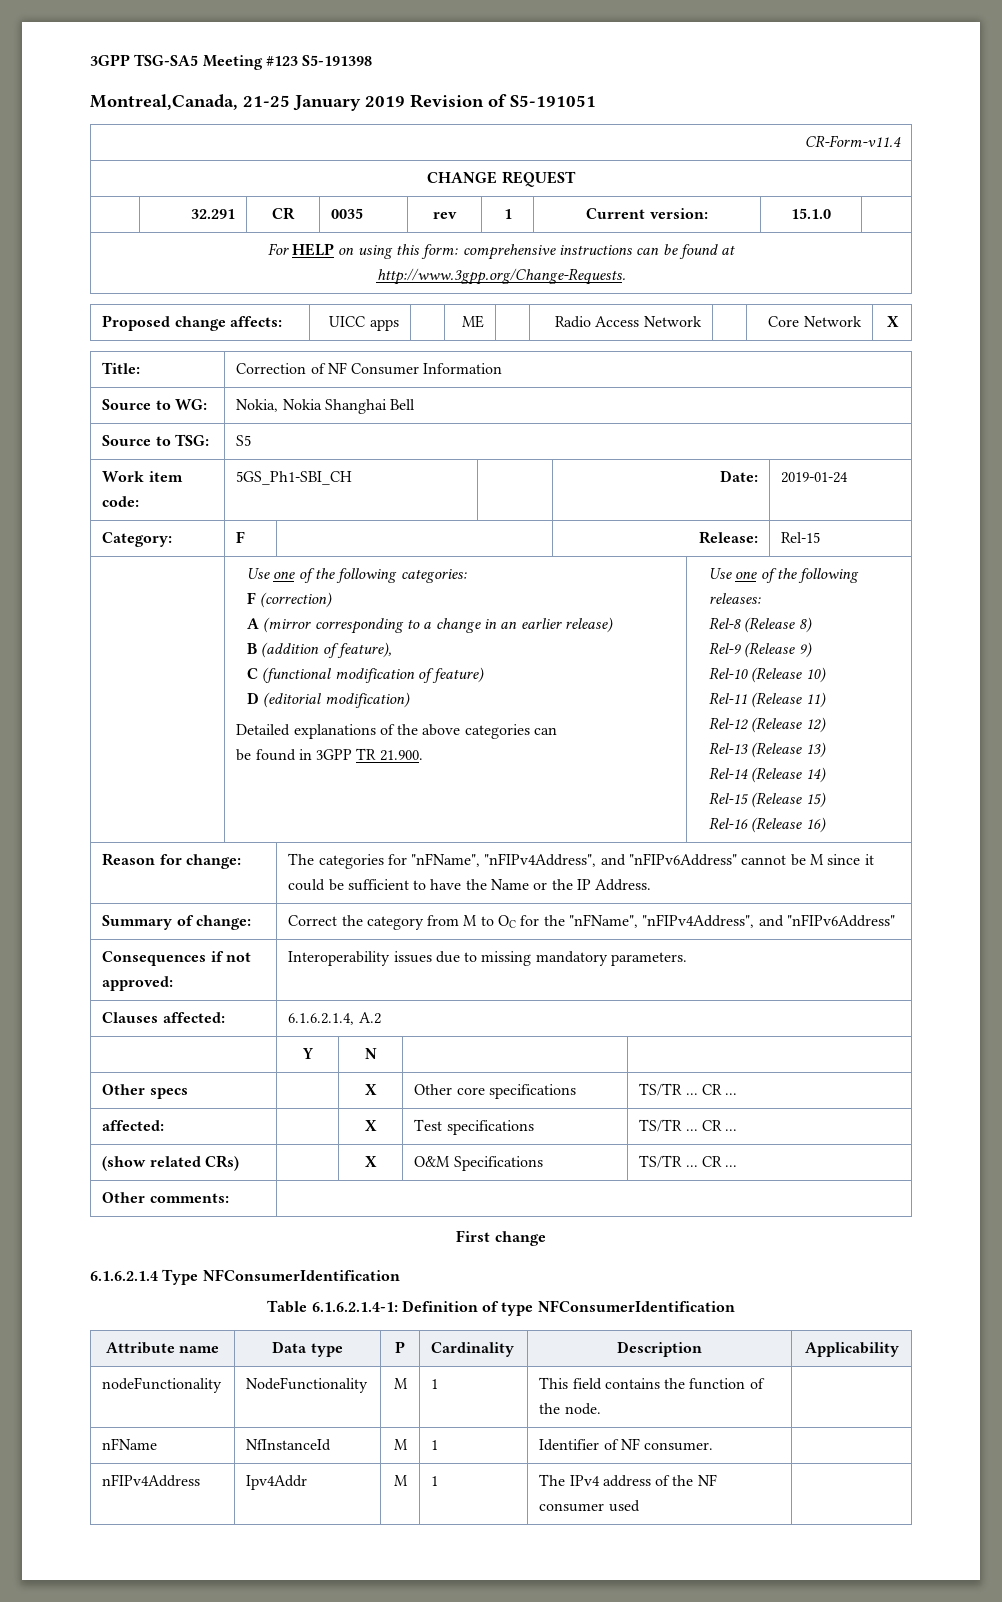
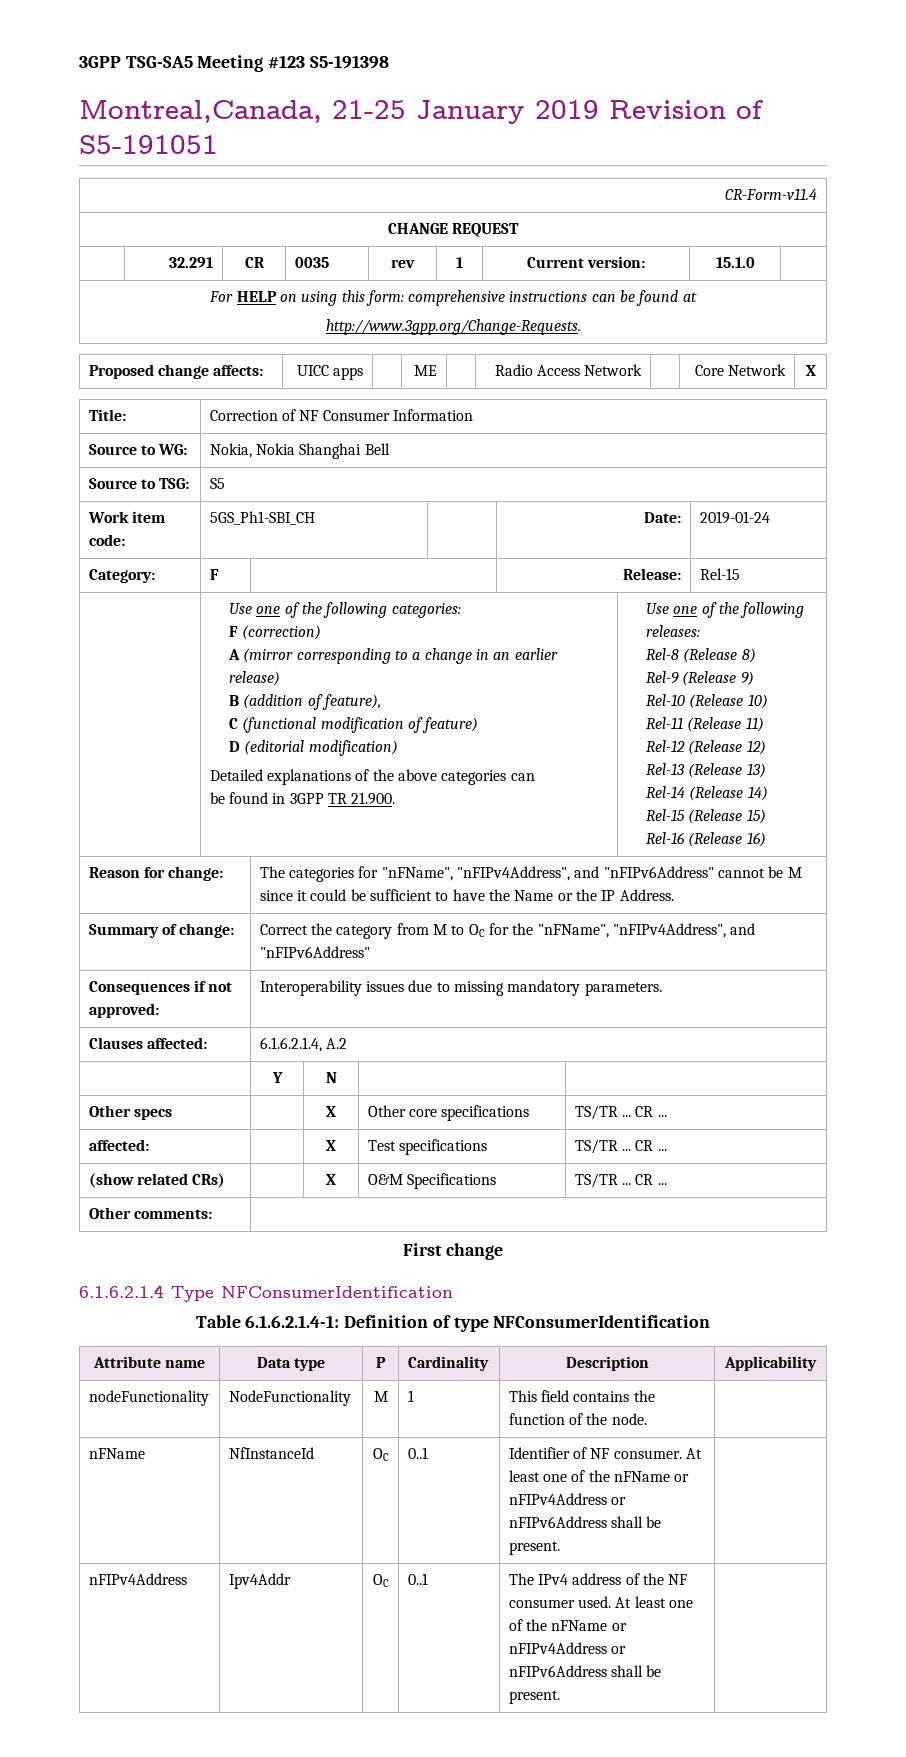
- nFName | NfInstanceId | M | 1 | Identifier of NF consumer. |
+ nFName | NfInstanceId | OC | 0..1 | Identifier of NF consumer. At least one of the nFName or nFIPv4Address or nFIPv6Address shall be present. |
- nFIPv4Address | Ipv4Addr | M | 1 | The IPv4 address of the NF consumer used |
+ nFIPv4Address | Ipv4Addr | OC | 0..1 | The IPv4 address of the NF consumer used. At least one of the nFName or nFIPv4Address or nFIPv6Address shall be present. |

